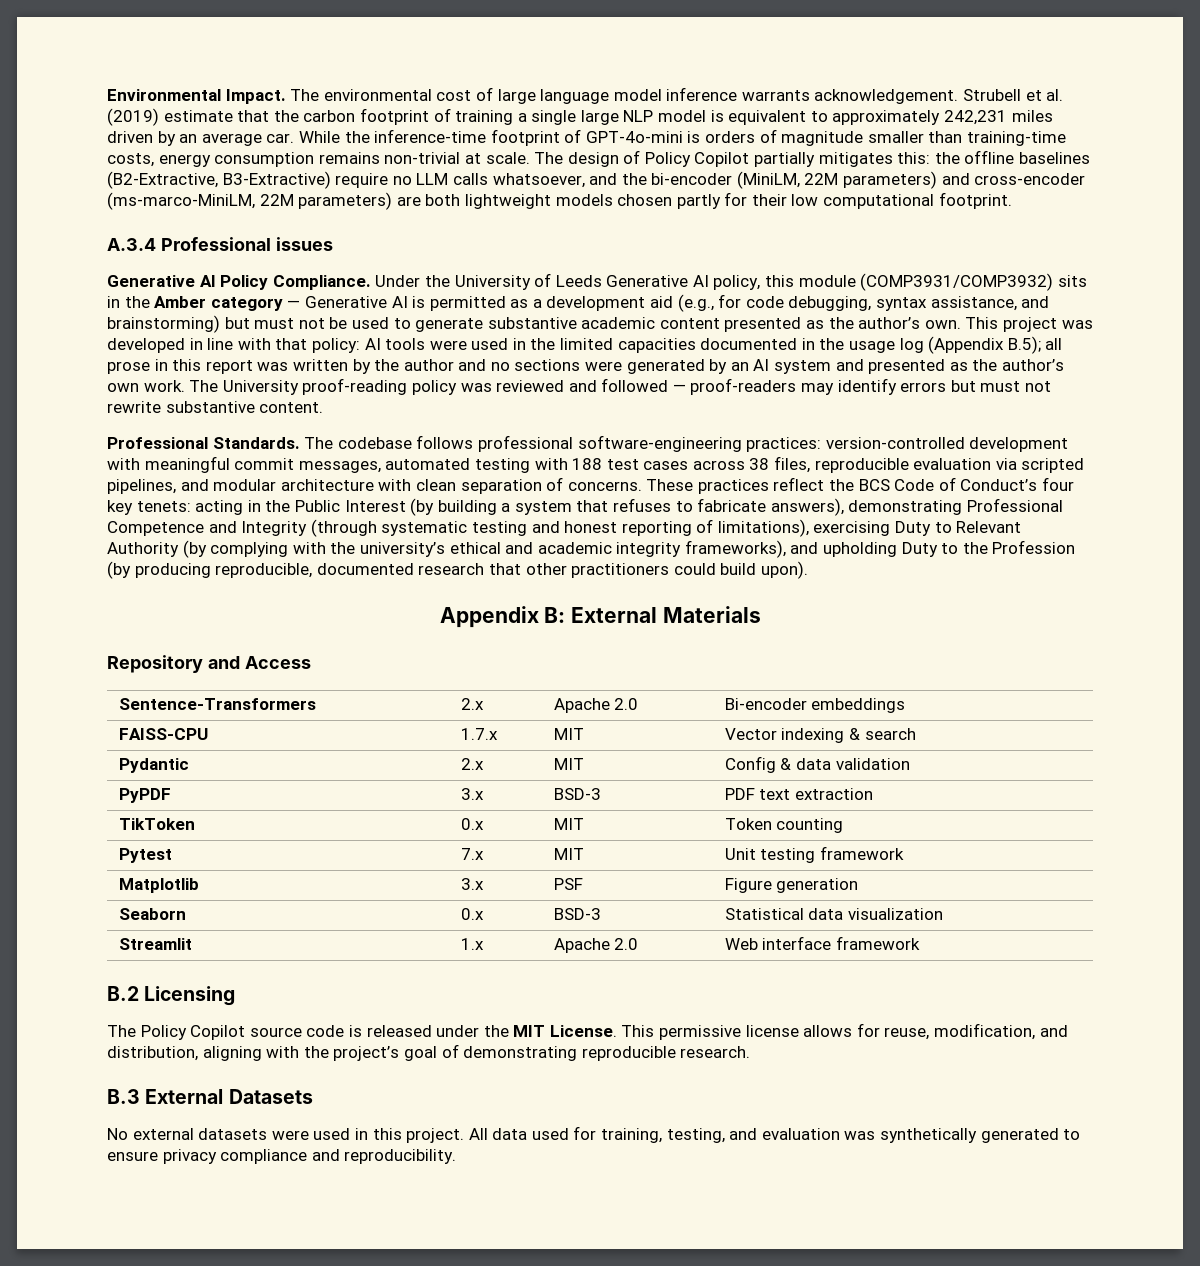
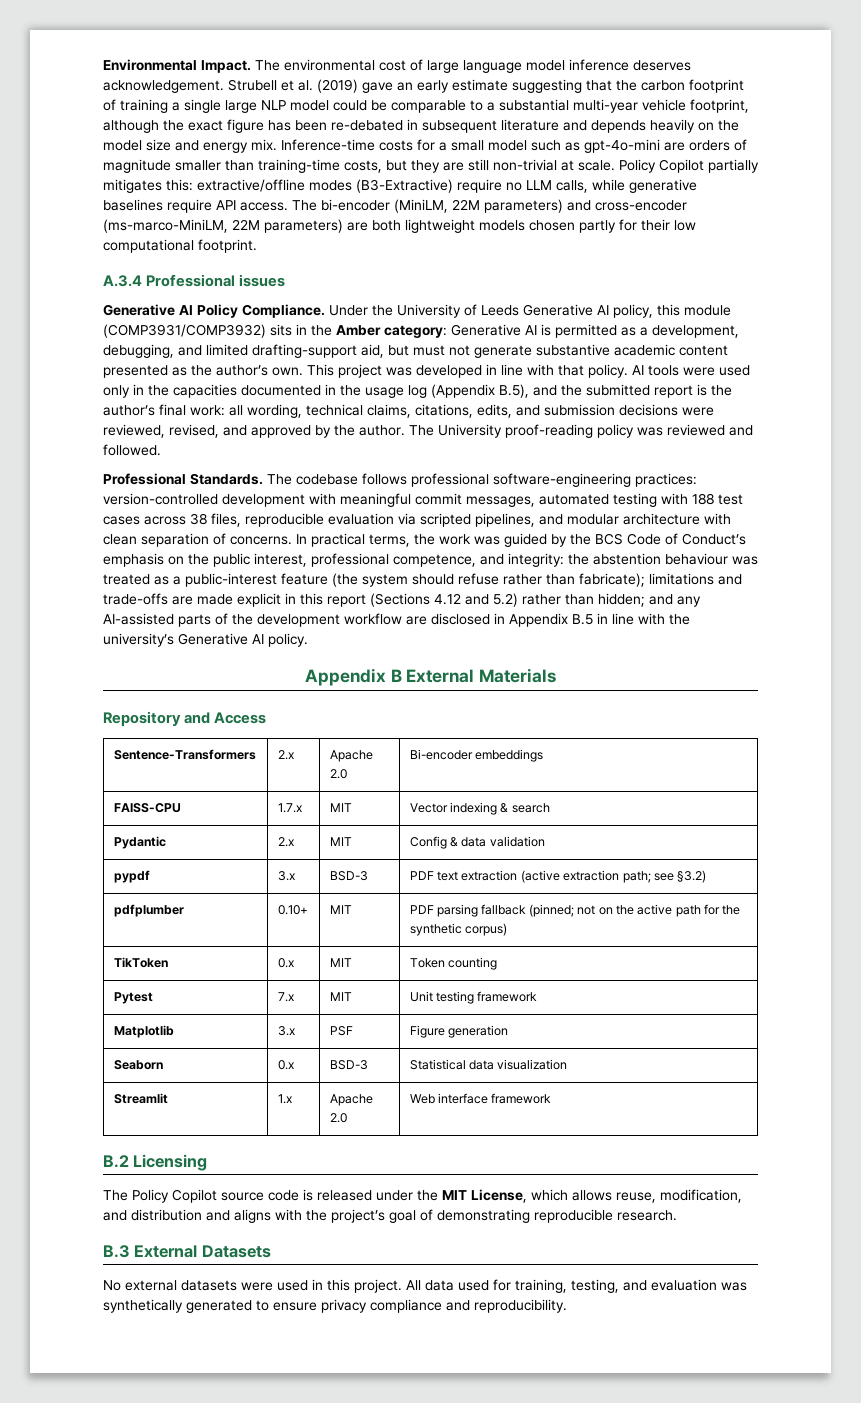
- The environmental cost of large language model inference warrants acknowledgement.
+ The environmental cost of large language model inference deserves acknowledgement.
- Strubell et al. (2019) estimate that the carbon footprint of training a single large NLP model is equivalent to approximately 242,231 miles driven by an average car. While the inference-time footprint of GPT-4o-mini is orders of magnitude smaller than training-time costs, energy consumption remains non-trivial at scale. The design of Policy Copilot partially mitigates this: the offline baselines (B2-Extractive, B3-Extractive) require no LLM calls whatsoever, and the bi-encoder (MiniLM, 22M parameters) and cross-encoder (ms-marco-MiniLM, 22M parameters) are both lightweight models chosen partly for their low computational footprint.
+ Strubell et al. (2019) gave an early estimate suggesting that the carbon footprint of training a single large NLP model could be comparable to a substantial multi-year vehicle footprint, although the exact figure has been re-debated in subsequent literature and depends heavily on the model size and energy mix. Inference-time costs for a small model such as gpt-4o-mini are orders of magnitude smaller than training-time costs, but they are still non-trivial at scale. Policy Copilot partially mitigates this: extractive/offline modes (B3-Extractive) require no LLM calls, while generative baselines require API access. The bi-encoder (MiniLM, 22M parameters) and cross-encoder (ms-marco-MiniLM, 22M parameters) are both lightweight models chosen partly for their low computational footprint.
- Under the University of Leeds Generative AI policy, this module (COMP3931/COMP3932) sits in the Amber category — Generative AI is permitted as a development aid (e.g., for code debugging, syntax assistance, and brainstorming) but must not be used to generate substantive academic content presented as the author’s own.
+ Under the University of Leeds Generative AI policy, this module (COMP3931/COMP3932) sits in the Amber category: Generative AI is permitted as a development, debugging, and limited drafting-support aid, but must not generate substantive academic content presented as the author’s own.
- This project was developed in line with that policy: AI tools were used in the limited capacities documented in the usage log (Appendix B.5); all prose in this report was written by the author and no sections were generated by an AI system and presented as the author’s own work.
+ This project was developed in line with that policy. AI tools were used only in the capacities documented in the usage log (Appendix B.5), and the submitted report is the author’s final work: all wording, technical claims, citations, edits, and submission decisions were reviewed, revised, and approved by the author.
- The University proof-reading policy was reviewed and followed — proof-readers may identify errors but must not rewrite substantive content.
+ The University proof-reading policy was reviewed and followed.
- These practices reflect the BCS Code of Conduct’s four key tenets: acting in the Public Interest (by building a system that refuses to fabricate answers), demonstrating Professional Competence and Integrity (through systematic testing and honest reporting of limitations), exercising Duty to Relevant Authority (by complying with the university’s ethical and academic integrity frameworks), and upholding Duty to the Profession (by producing reproducible, documented research that other practitioners could build upon).
- Appendix B: External Materials
+ In practical terms, the work was guided by the BCS Code of Conduct’s emphasis on the public interest, professional competence, and integrity: the abstention behaviour was treated as a public-interest feature (the system should refuse rather than fabricate); limitations and trade-offs are made explicit in this report (Sections 4.12 and 5.2) rather than hidden; and any AI-assisted parts of the development workflow are disclosed in Appendix B.5 in line with the university’s Generative AI policy.
+ Appendix B External Materials
- PyPDF | 3.x | BSD-3 | PDF text extraction
+ pypdf | 3.x | BSD-3 | PDF text extraction (active extraction path; see §3.2)
+ pdfplumber | 0.10+ | MIT | PDF parsing fallback (pinned; not on the active path for the synthetic corpus)
- The Policy Copilot source code is released under the MIT License. This permissive license allows for reuse, modification, and distribution, aligning with the project’s goal of demonstrating reproducible research.
+ The Policy Copilot source code is released under the MIT License, which allows reuse, modification, and distribution and aligns with the project’s goal of demonstrating reproducible research.

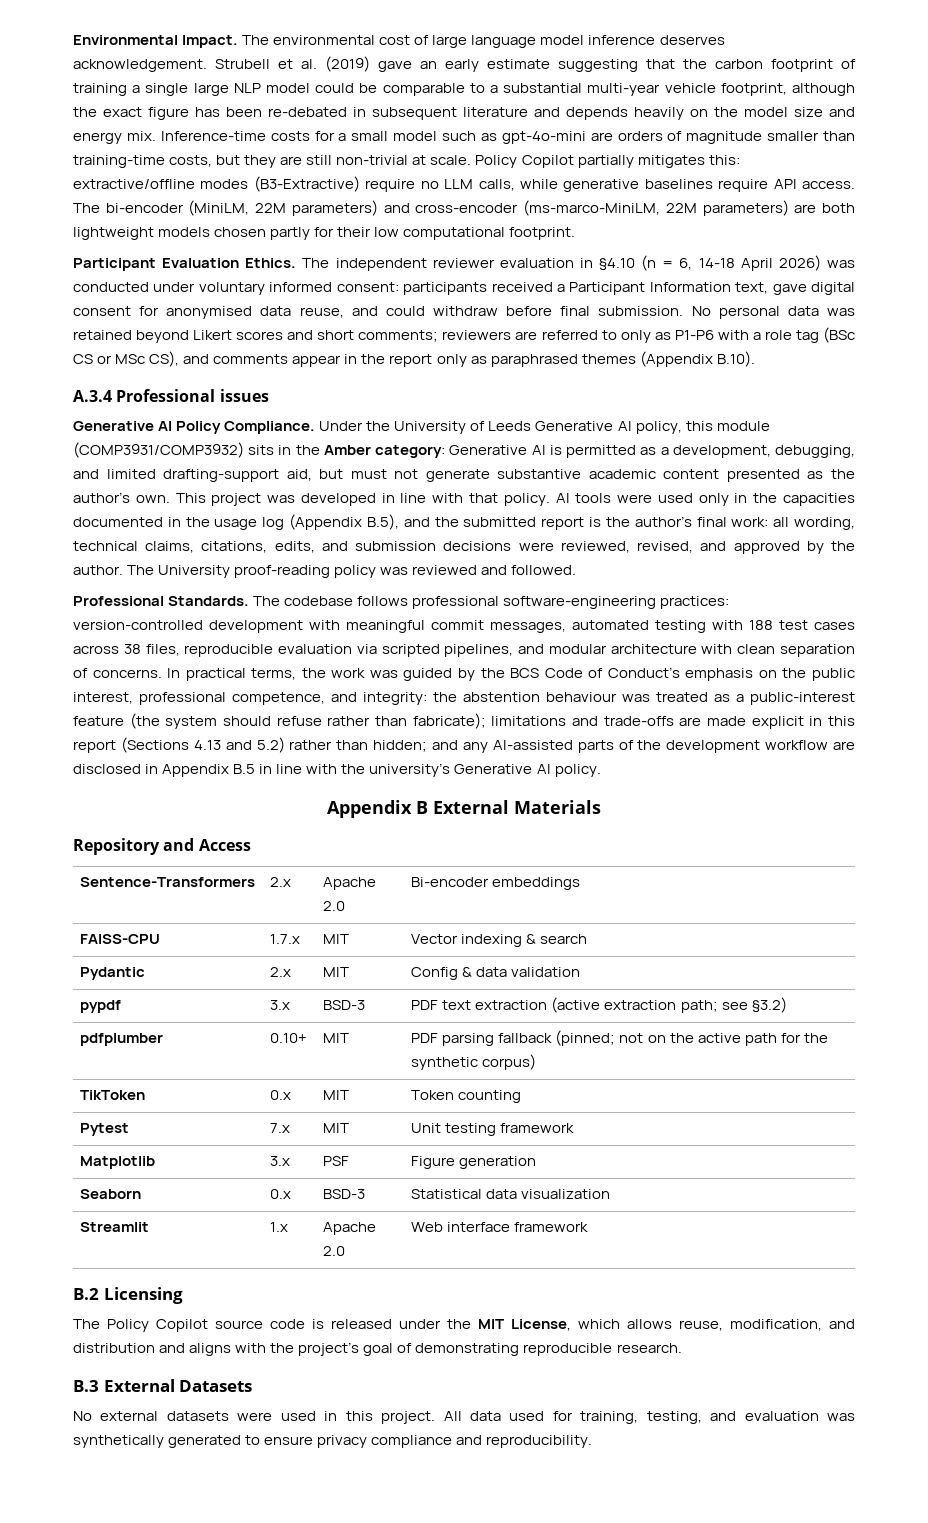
+ Participant Evaluation Ethics. The independent reviewer evaluation in §4.10 (n = 6, 14-18 April 2026) was conducted under voluntary informed consent: participants received a Participant Information text, gave digital consent for anonymised data reuse, and could withdraw before final submission. No personal data was retained beyond Likert scores and short comments; reviewers are referred to only as P1-P6 with a role tag (BSc CS or MSc CS), and comments appear in the report only as paraphrased themes (Appendix B.10).
- limitations and trade-offs are made explicit in this report (Sections 4.12 and 5.2) rather than hidden;
+ limitations and trade-offs are made explicit in this report (Sections 4.13 and 5.2) rather than hidden;

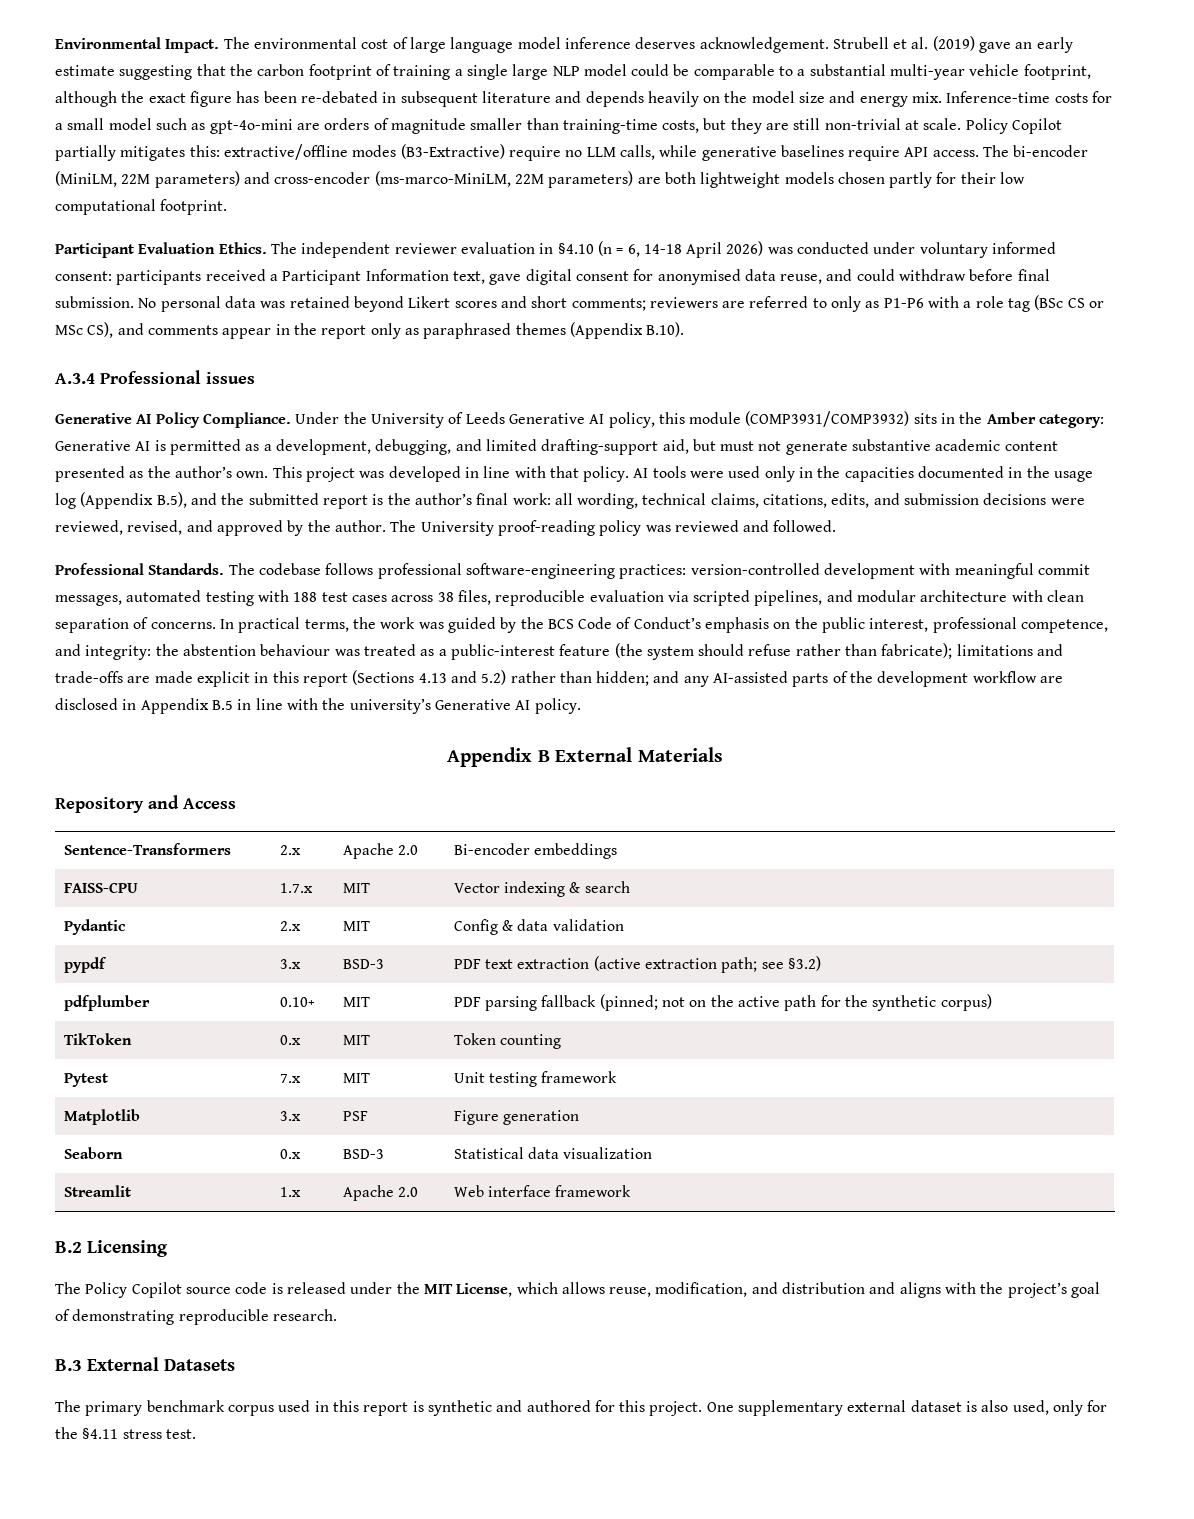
- No external datasets were used in this project. All data used for training, testing, and evaluation was synthetically generated to ensure privacy compliance and reproducibility.
+ The primary benchmark corpus used in this report is synthetic and authored for this project. One supplementary external dataset is also used, only for the §4.11 stress test.

